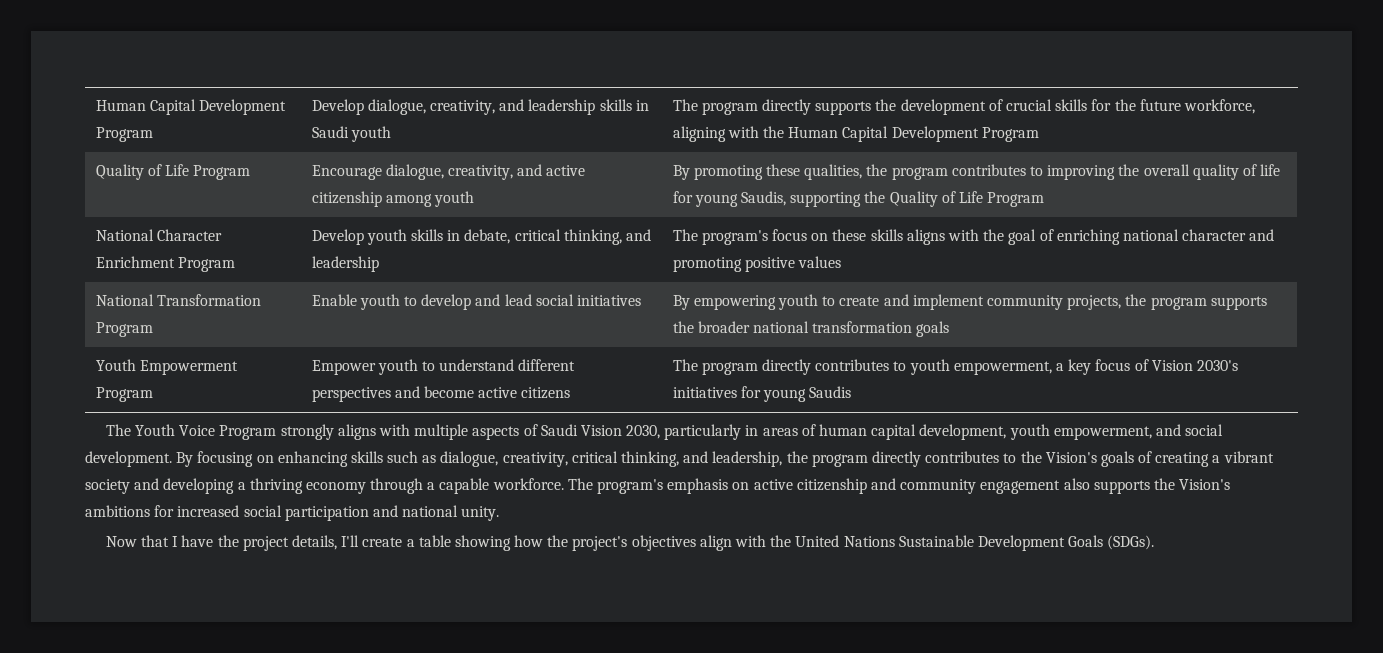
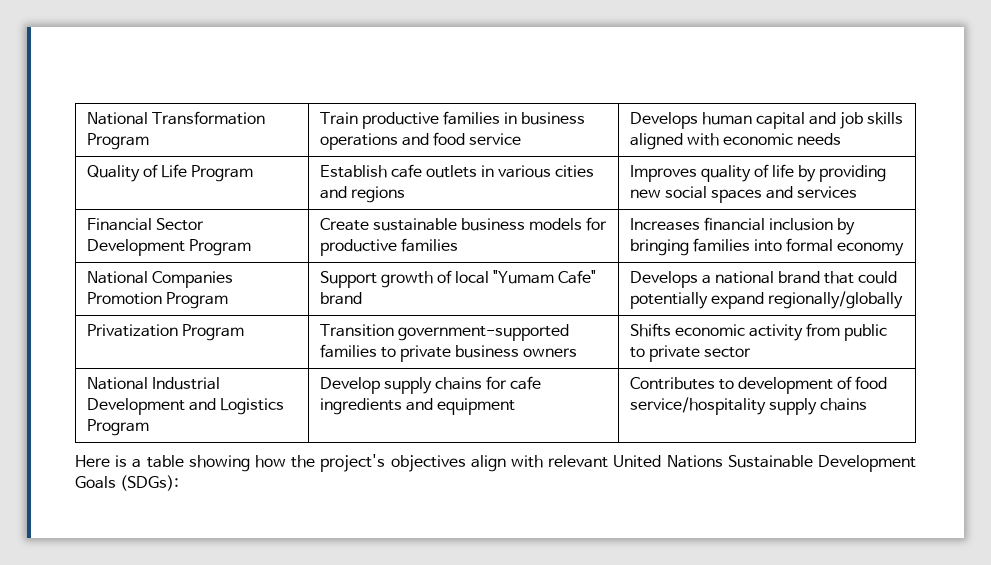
- Human Capital Development Program | Develop dialogue, creativity, and leadership skills in Saudi youth | The program directly supports the development of crucial skills for the future workforce, aligning with the Human Capital Development Program
- Quality of Life Program | Encourage dialogue, creativity, and active citizenship among youth | By promoting these qualities, the program contributes to improving the overall quality of life for young Saudis, supporting the Quality of Life Program
- National Character Enrichment Program | Develop youth skills in debate, critical thinking, and leadership | The program's focus on these skills aligns with the goal of enriching national character and promoting positive values
- National Transformation Program | Enable youth to develop and lead social initiatives | By empowering youth to create and implement community projects, the program supports the broader national transformation goals
- Youth Empowerment Program | Empower youth to understand different perspectives and become active citizens | The program directly contributes to youth empowerment, a key focus of Vision 2030's initiatives for young Saudis
- The Youth Voice Program strongly aligns with multiple aspects of Saudi Vision 2030, particularly in areas of human capital development, youth empowerment, and social development. By focusing on enhancing skills such as dialogue, creativity, critical thinking, and leadership, the program directly contributes to the Vision's goals of creating a vibrant society and developing a thriving economy through a capable workforce. The program's emphasis on active citizenship and community engagement also supports the Vision's ambitions for increased social participation and national unity.
- Now that I have the project details, I'll create a table showing how the project's objectives align with the United Nations Sustainable Development Goals (SDGs).
+ National Transformation Program | Train productive families in business operations and food service | Develops human capital and job skills aligned with economic needs
+ Quality of Life Program | Establish cafe outlets in various cities and regions | Improves quality of life by providing new social spaces and services
+ Financial Sector Development Program | Create sustainable business models for productive families | Increases financial inclusion by bringing families into formal economy
+ National Companies Promotion Program | Support growth of local "Yumam Cafe" brand | Develops a national brand that could potentially expand regionally/globally
+ Privatization Program | Transition government-supported families to private business owners | Shifts economic activity from public to private sector
+ National Industrial Development and Logistics Program | Develop supply chains for cafe ingredients and equipment | Contributes to development of food service/hospitality supply chains
+ Here is a table showing how the project's objectives align with relevant United Nations Sustainable Development Goals (SDGs):

